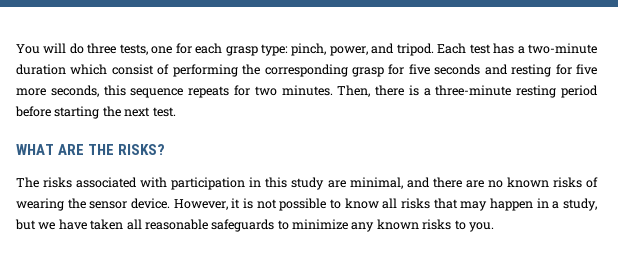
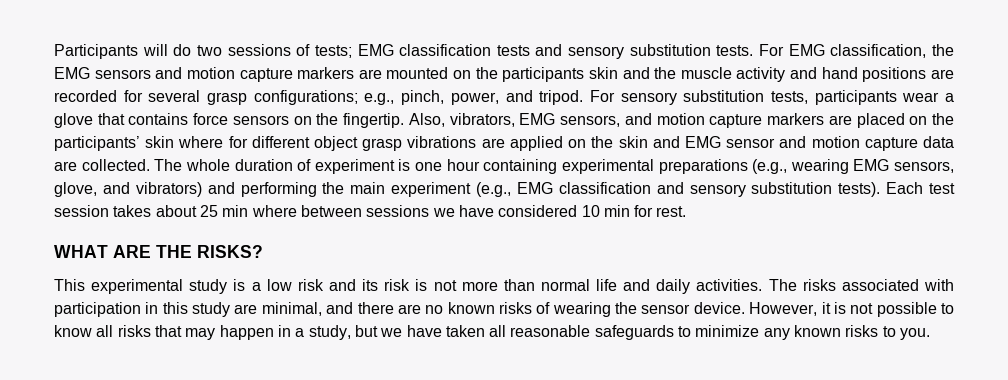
- You will do three tests, one for each grasp type: pinch, power, and tripod. Each test has a two-minute duration which consist of performing the corresponding grasp for five seconds and resting for five more seconds, this sequence repeats for two minutes. Then, there is a three-minute resting period before starting the next test.
+ Participants will do two sessions of tests; EMG classification tests and sensory substitution tests. For EMG classification, the EMG sensors and motion capture markers are mounted on the participants skin and the muscle activity and hand positions are recorded for several grasp configurations; e.g., pinch, power, and tripod. For sensory substitution tests, participants wear a glove that contains force sensors on the fingertip. Also, vibrators, EMG sensors, and motion capture markers are placed on the participants’ skin where for different object grasp vibrations are applied on the skin and EMG sensor and motion capture data are collected. The whole duration of experiment is one hour containing experimental preparations (e.g., wearing EMG sensors, glove, and vibrators) and performing the main experiment (e.g., EMG classification and sensory substitution tests). Each test session takes about 25 min where between sessions we have considered 10 min for rest.
  WHAT ARE THE RISKS?
- The risks associated with participation in this study are minimal, and there are no known risks of wearing the sensor device.
+ This experimental study is a low risk and its risk is not more than normal life and daily activities. The risks associated with participation in this study are minimal, and there are no known risks of wearing the sensor device.

